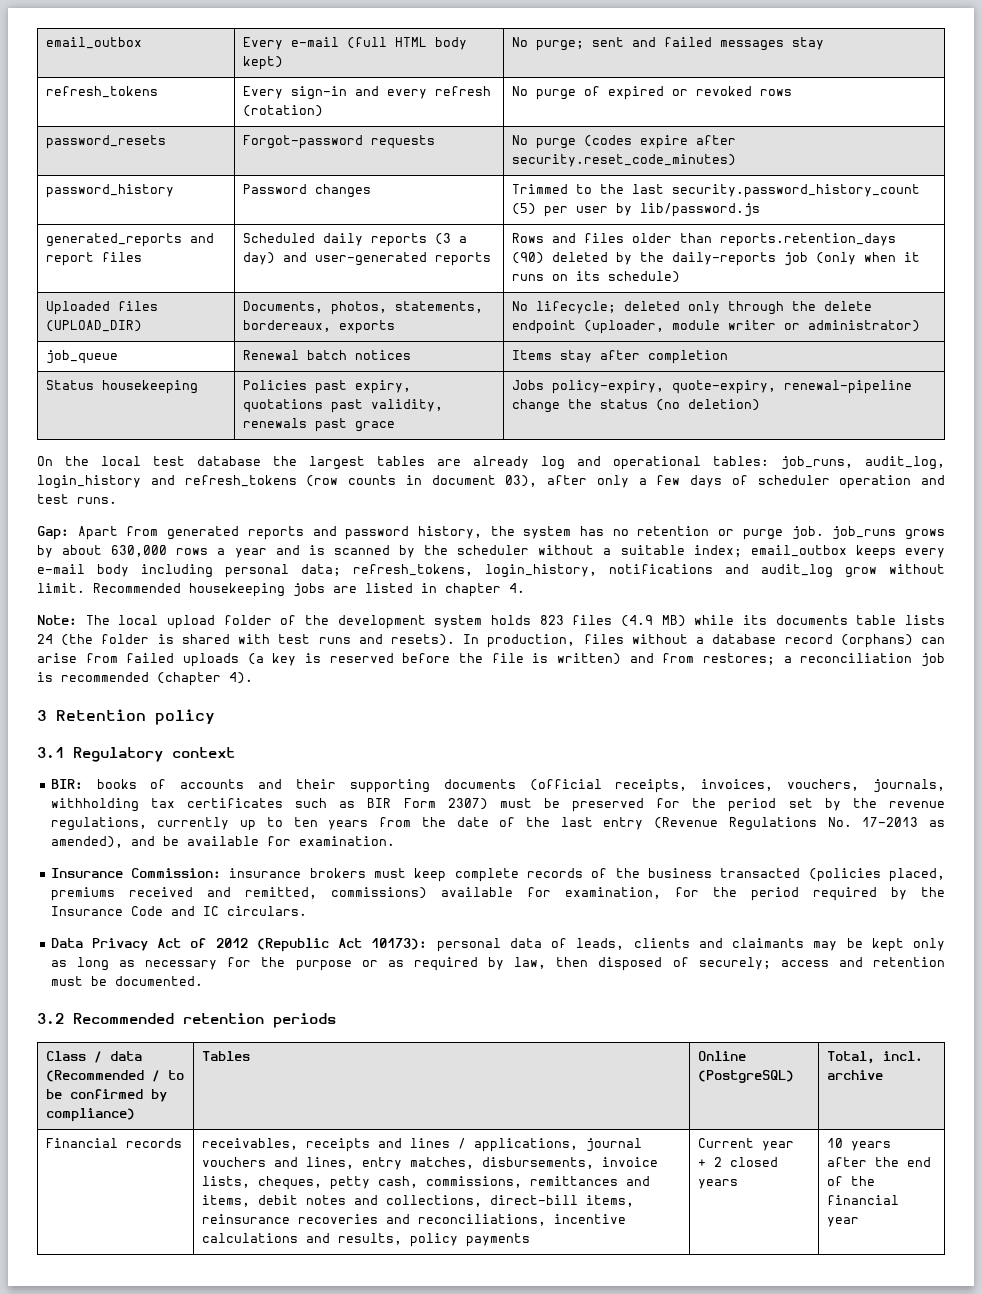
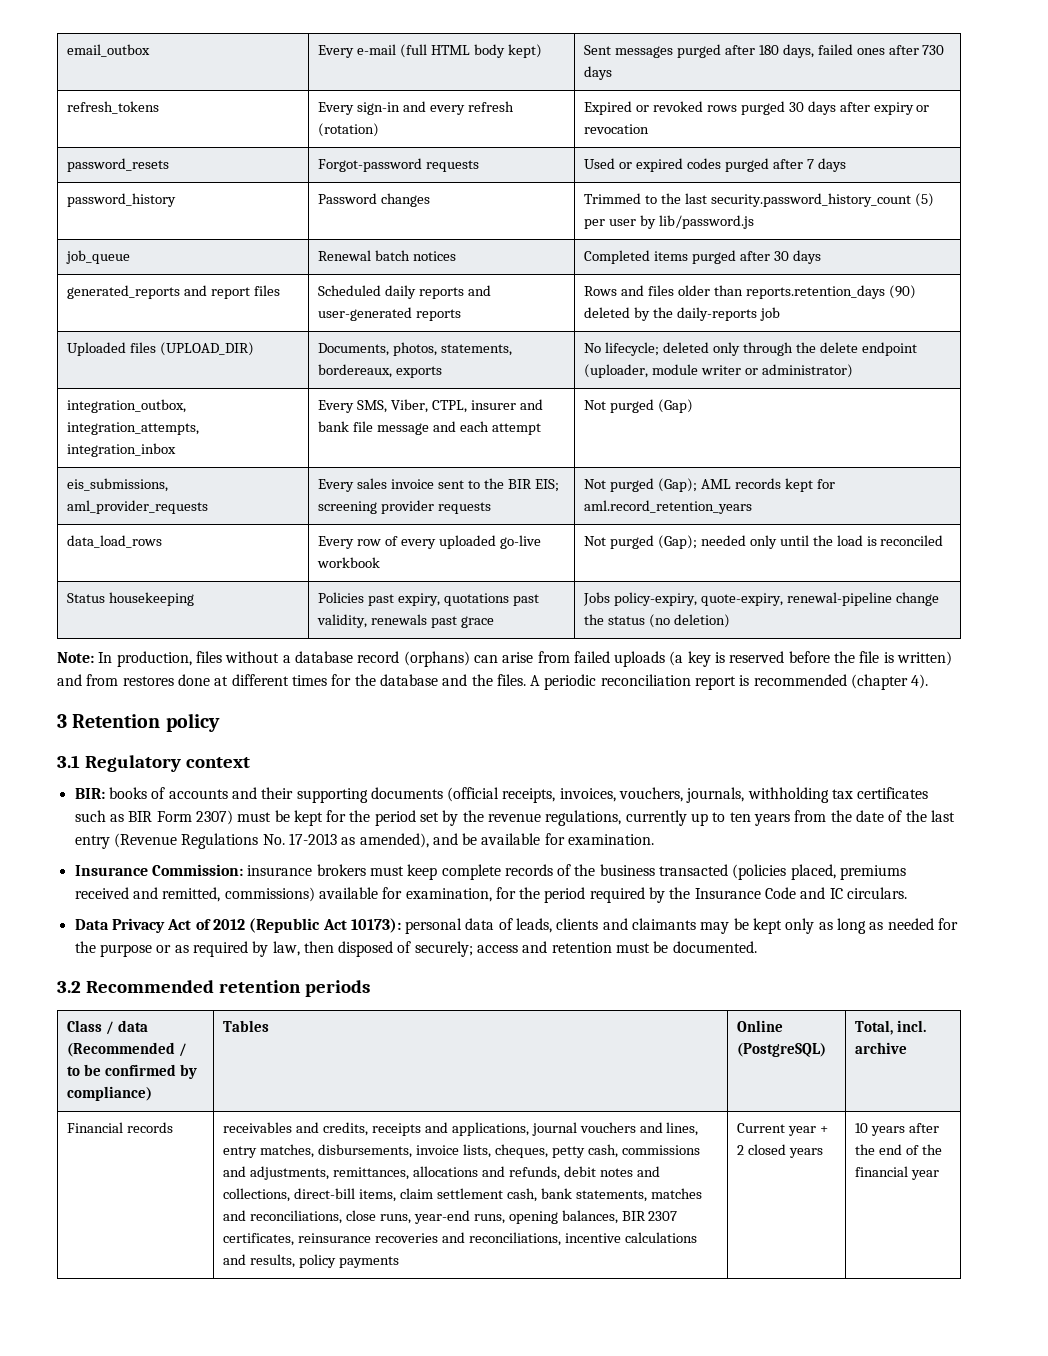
- email_outbox | Every e-mail (full HTML body kept) | No purge; sent and failed messages stay
+ email_outbox | Every e-mail (full HTML body kept) | Sent messages purged after 180 days, failed ones after 730 days
- refresh_tokens | Every sign-in and every refresh (rotation) | No purge of expired or revoked rows
- password_resets | Forgot-password requests | No purge (codes expire after security.reset_code_minutes)
+ refresh_tokens | Every sign-in and every refresh (rotation) | Expired or revoked rows purged 30 days after expiry or revocation
+ password_resets | Forgot-password requests | Used or expired codes purged after 7 days
+ job_queue | Renewal batch notices | Completed items purged after 30 days
- generated_reports and report files | Scheduled daily reports (3 a day) and user-generated reports | Rows and files older than reports.retention_days (90) deleted by the daily-reports job (only when it runs on its schedule)
+ generated_reports and report files | Scheduled daily reports and user-generated reports | Rows and files older than reports.retention_days (90) deleted by the daily-reports job
- job_queue | Renewal batch notices | Items stay after completion
+ integration_outbox, integration_attempts, integration_inbox | Every SMS, Viber, CTPL, insurer and bank file message and each attempt | Not purged (Gap)
+ eis_submissions, aml_provider_requests | Every sales invoice sent to the BIR EIS; screening provider requests | Not purged (Gap); AML records kept for aml.record_retention_years
+ data_load_rows | Every row of every uploaded go-live workbook | Not purged (Gap); needed only until the load is reconciled
- On the local test database the largest tables are already log and operational tables: job_runs, audit_log, login_history and refresh_tokens (row counts in document 03), after only a few days of scheduler operation and test runs.
- Gap: Apart from generated reports and password history, the system has no retention or purge job. job_runs grows by about 630,000 rows a year and is scanned by the scheduler without a suitable index; email_outbox keeps every e-mail body including personal data; refresh_tokens, login_history, notifications and audit_log grow without limit. Recommended housekeeping jobs are listed in chapter 4.
- Note: The local upload folder of the development system holds 823 files (4.9 MB) while its documents table lists 24 (the folder is shared with test runs and resets). In production, files without a database record (orphans) can arise from failed uploads (a key is reserved before the file is written) and from restores; a reconciliation job is recommended (chapter 4).
+ Note: In production, files without a database record (orphans) can arise from failed uploads (a key is reserved before the file is written) and from restores done at different times for the database and the files. A periodic reconciliation report is recommended (chapter 4).
- BIR: books of accounts and their supporting documents (official receipts, invoices, vouchers, journals, withholding tax certificates such as BIR Form 2307) must be preserved for the period set by the revenue regulations, currently up to ten years from the date of the last entry (Revenue Regulations No. 17-2013 as amended), and be available for examination.
+ BIR: books of accounts and their supporting documents (official receipts, invoices, vouchers, journals, withholding tax certificates such as BIR Form 2307) must be kept for the period set by the revenue regulations, currently up to ten years from the date of the last entry (Revenue Regulations No. 17-2013 as amended), and be available for examination.
- Data Privacy Act of 2012 (Republic Act 10173): personal data of leads, clients and claimants may be kept only as long as necessary for the purpose or as required by law, then disposed of securely; access and retention must be documented.
+ Data Privacy Act of 2012 (Republic Act 10173): personal data of leads, clients and claimants may be kept only as long as needed for the purpose or as required by law, then disposed of securely; access and retention must be documented.
- receivables, receipts and lines / applications, journal vouchers and lines, entry matches, disbursements, invoice lists, cheques, petty cash, commissions, remittances and items, debit notes and collections, direct-bill items, reinsurance recoveries and reconciliations, incentive calculations and results, policy payments
+ receivables and credits, receipts and applications, journal vouchers and lines, entry matches, disbursements, invoice lists, cheques, petty cash, commissions and adjustments, remittances, allocations and refunds, debit notes and collections, direct-bill items, claim settlement cash, bank statements, matches and reconciliations, close runs, year-end runs, opening balances, BIR 2307 certificates, reinsurance recoveries and reconciliations, incentive calculations and results, policy payments

